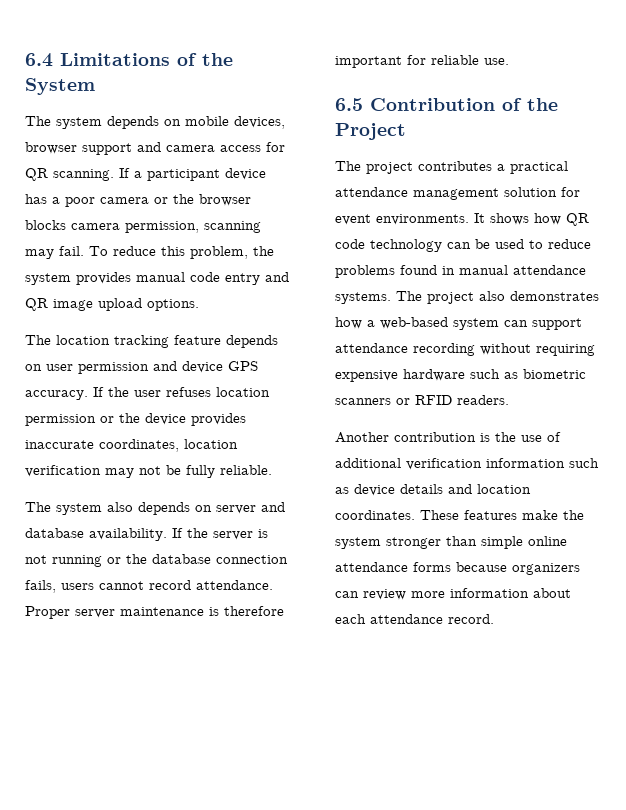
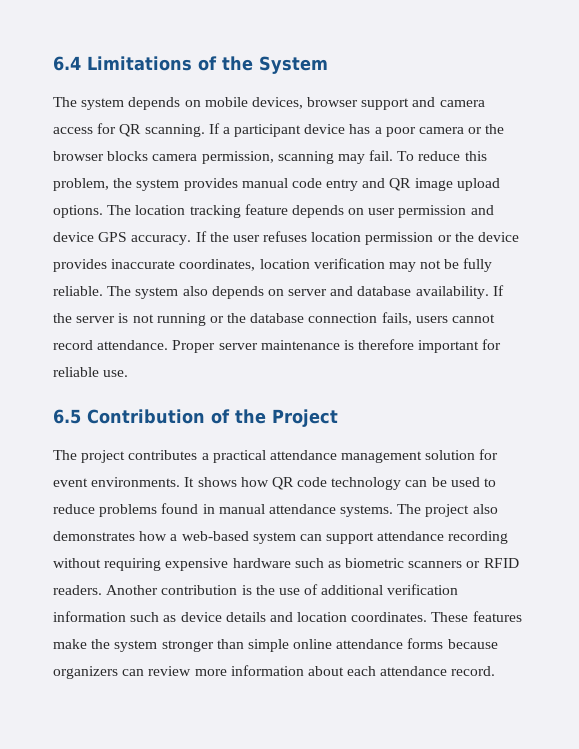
- To reduce this problem, the system provides manual code entry and QR image upload options.
- The location tracking feature depends on user permission and device GPS accuracy.
+ To reduce this problem, the system provides manual code entry and QR image upload options. The location tracking feature depends on user permission and device GPS accuracy.
- If the user refuses location permission or the device provides inaccurate coordinates, location verification may not be fully reliable.
- The system also depends on server and database availability.
+ If the user refuses location permission or the device provides inaccurate coordinates, location verification may not be fully reliable. The system also depends on server and database availability.
- The project also demonstrates how a web-based system can support attendance recording without requiring expensive hardware such as biometric scanners or RFID readers.
- Another contribution is the use of additional verification information such as device details and location coordinates.
+ The project also demonstrates how a web-based system can support attendance recording without requiring expensive hardware such as biometric scanners or RFID readers. Another contribution is the use of additional verification information such as device details and location coordinates.

